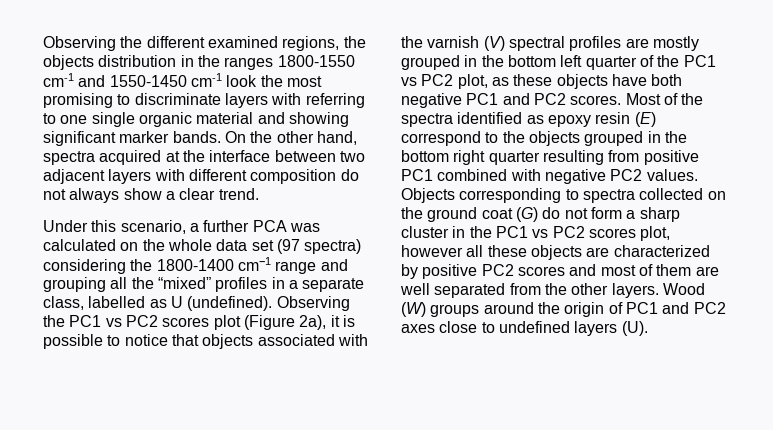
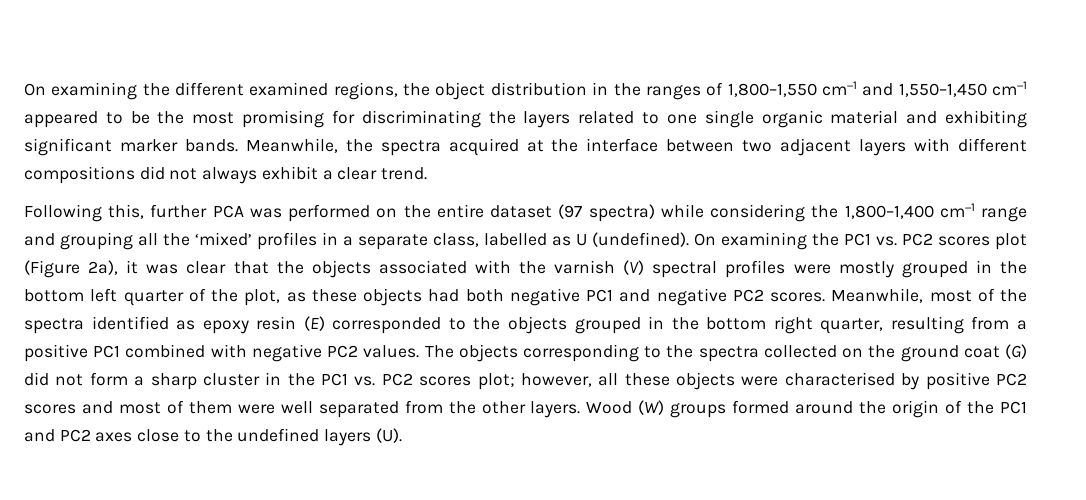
- Observing the different examined regions, the objects distribution in the ranges 1800-1550 cm-1 and 1550-1450 cm-1 look the most promising to discriminate layers with referring to one single organic material and showing significant marker bands.
+ On examining the different examined regions, the object distribution in the ranges of 1,800–1,550 cm−1 and 1,550–1,450 cm−1 appeared to be the most promising for discriminating the layers related to one single organic material and exhibiting significant marker bands.
- On the other hand, spectra acquired at the interface between two adjacent layers with different composition do not always show a clear trend.
+ Meanwhile, the spectra acquired at the interface between two adjacent layers with different compositions did not always exhibit a clear trend.
- Under this scenario, a further PCA was calculated on the whole data set (97 spectra) considering the 1800-1400 cm−1 range and grouping all the “mixed” profiles in a separate class, labelled as U (undefined).
+ Following this, further PCA was performed on the entire dataset (97 spectra) while considering the 1,800–1,400 cm−1 range and grouping all the ‘mixed’ profiles in a separate class, labelled as U (undefined).
- Observing the PC1 vs PC2 scores plot (Figure 2a), it is possible to notice that objects associated with the varnish (V) spectral profiles are mostly grouped in the bottom left quarter of the PC1 vs PC2 plot, as these objects have both negative PC1 and PC2 scores.
+ On examining the PC1 vs. PC2 scores plot (Figure 2a), it was clear that the objects associated with the varnish (V) spectral profiles were mostly grouped in the bottom left quarter of the plot, as these objects had both negative PC1 and negative PC2 scores.
- Most of the spectra identified as epoxy resin (E) correspond to the objects grouped in the bottom right quarter resulting from positive PC1 combined with negative PC2 values.
+ Meanwhile, most of the spectra identified as epoxy resin (E) corresponded to the objects grouped in the bottom right quarter, resulting from a positive PC1 combined with negative PC2 values.
- Objects corresponding to spectra collected on the ground coat (G) do not form a sharp cluster in the PC1 vs PC2 scores plot, however all these objects are characterized by positive PC2 scores and most of them are well separated from the other layers.
+ The objects corresponding to the spectra collected on the ground coat (G) did not form a sharp cluster in the PC1 vs. PC2 scores plot; however, all these objects were characterised by positive PC2 scores and most of them were well separated from the other layers.
- Wood (W) groups around the origin of PC1 and PC2 axes close to undefined layers (U).
+ Wood (W) groups formed around the origin of the PC1 and PC2 axes close to the undefined layers (U).

